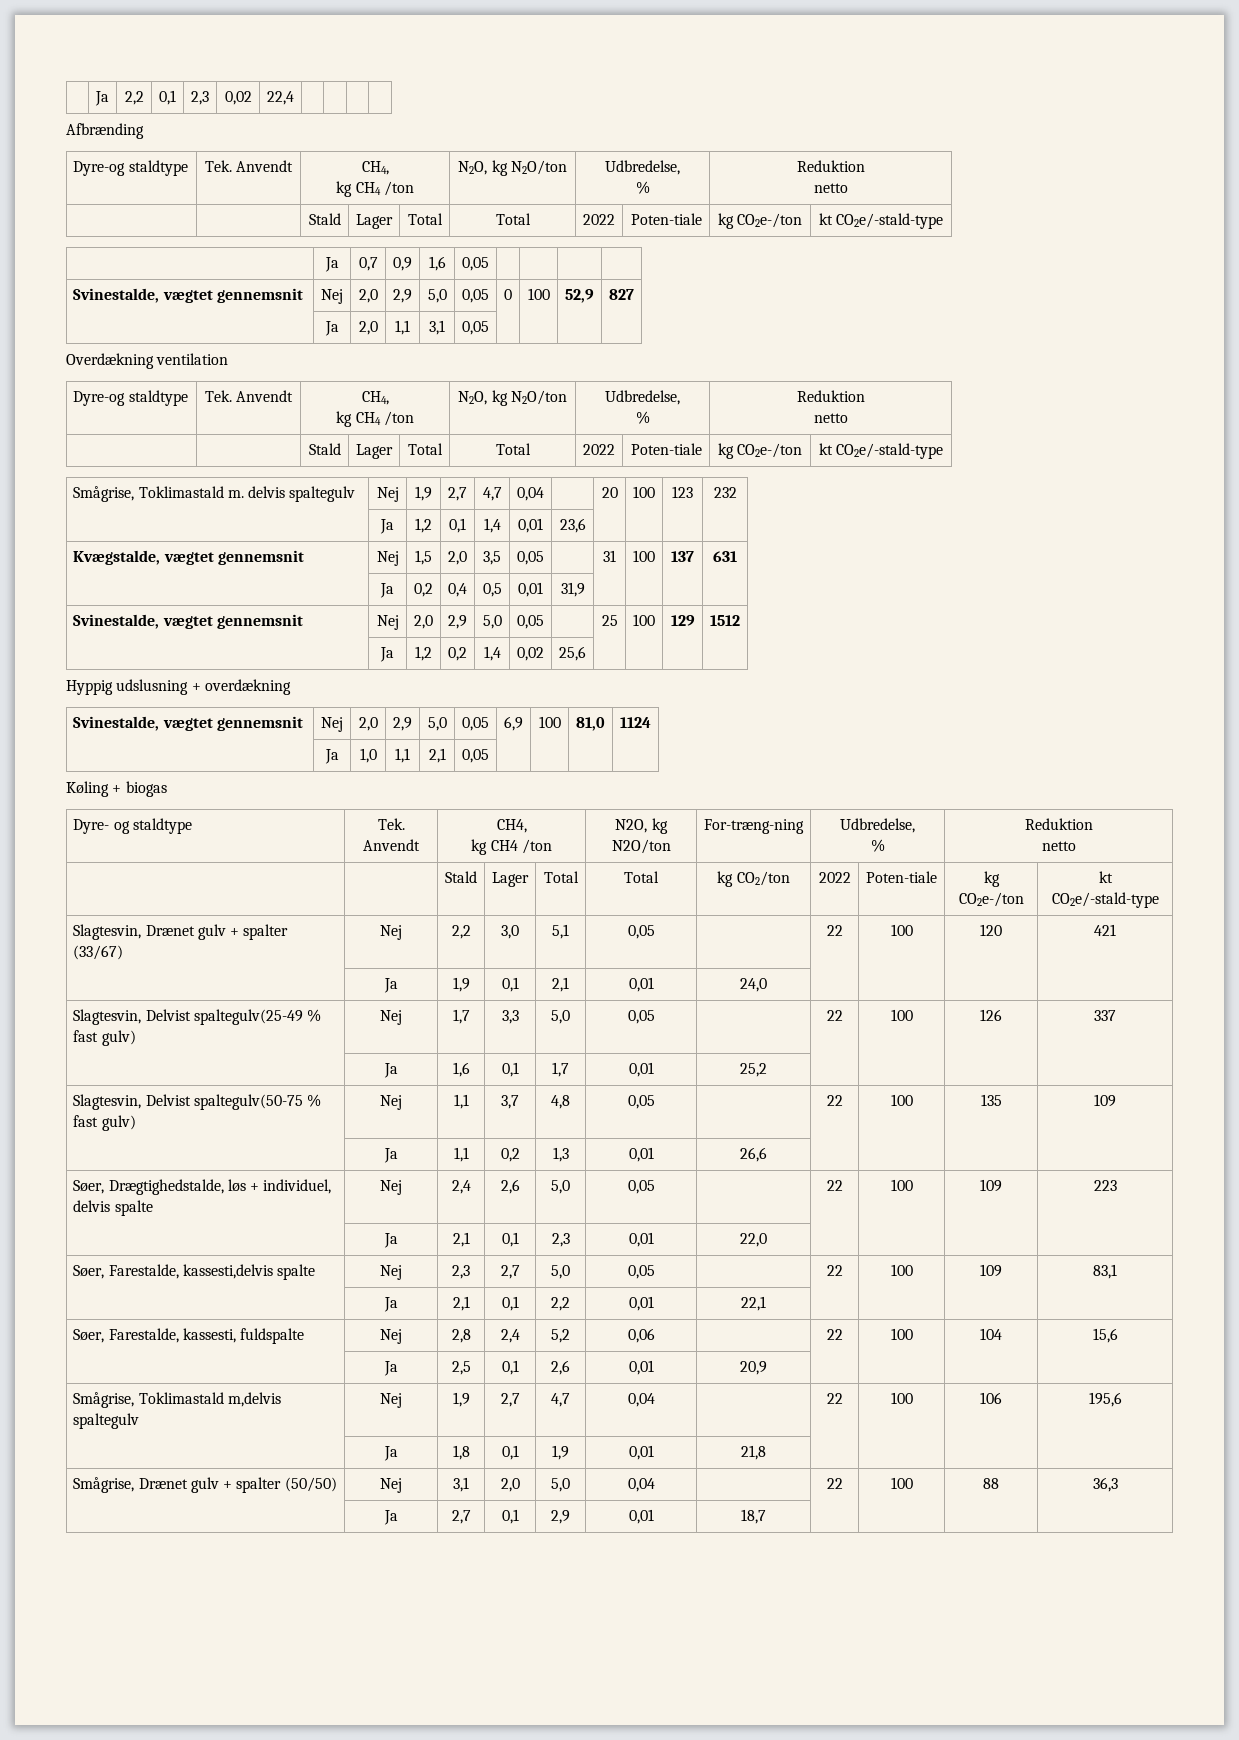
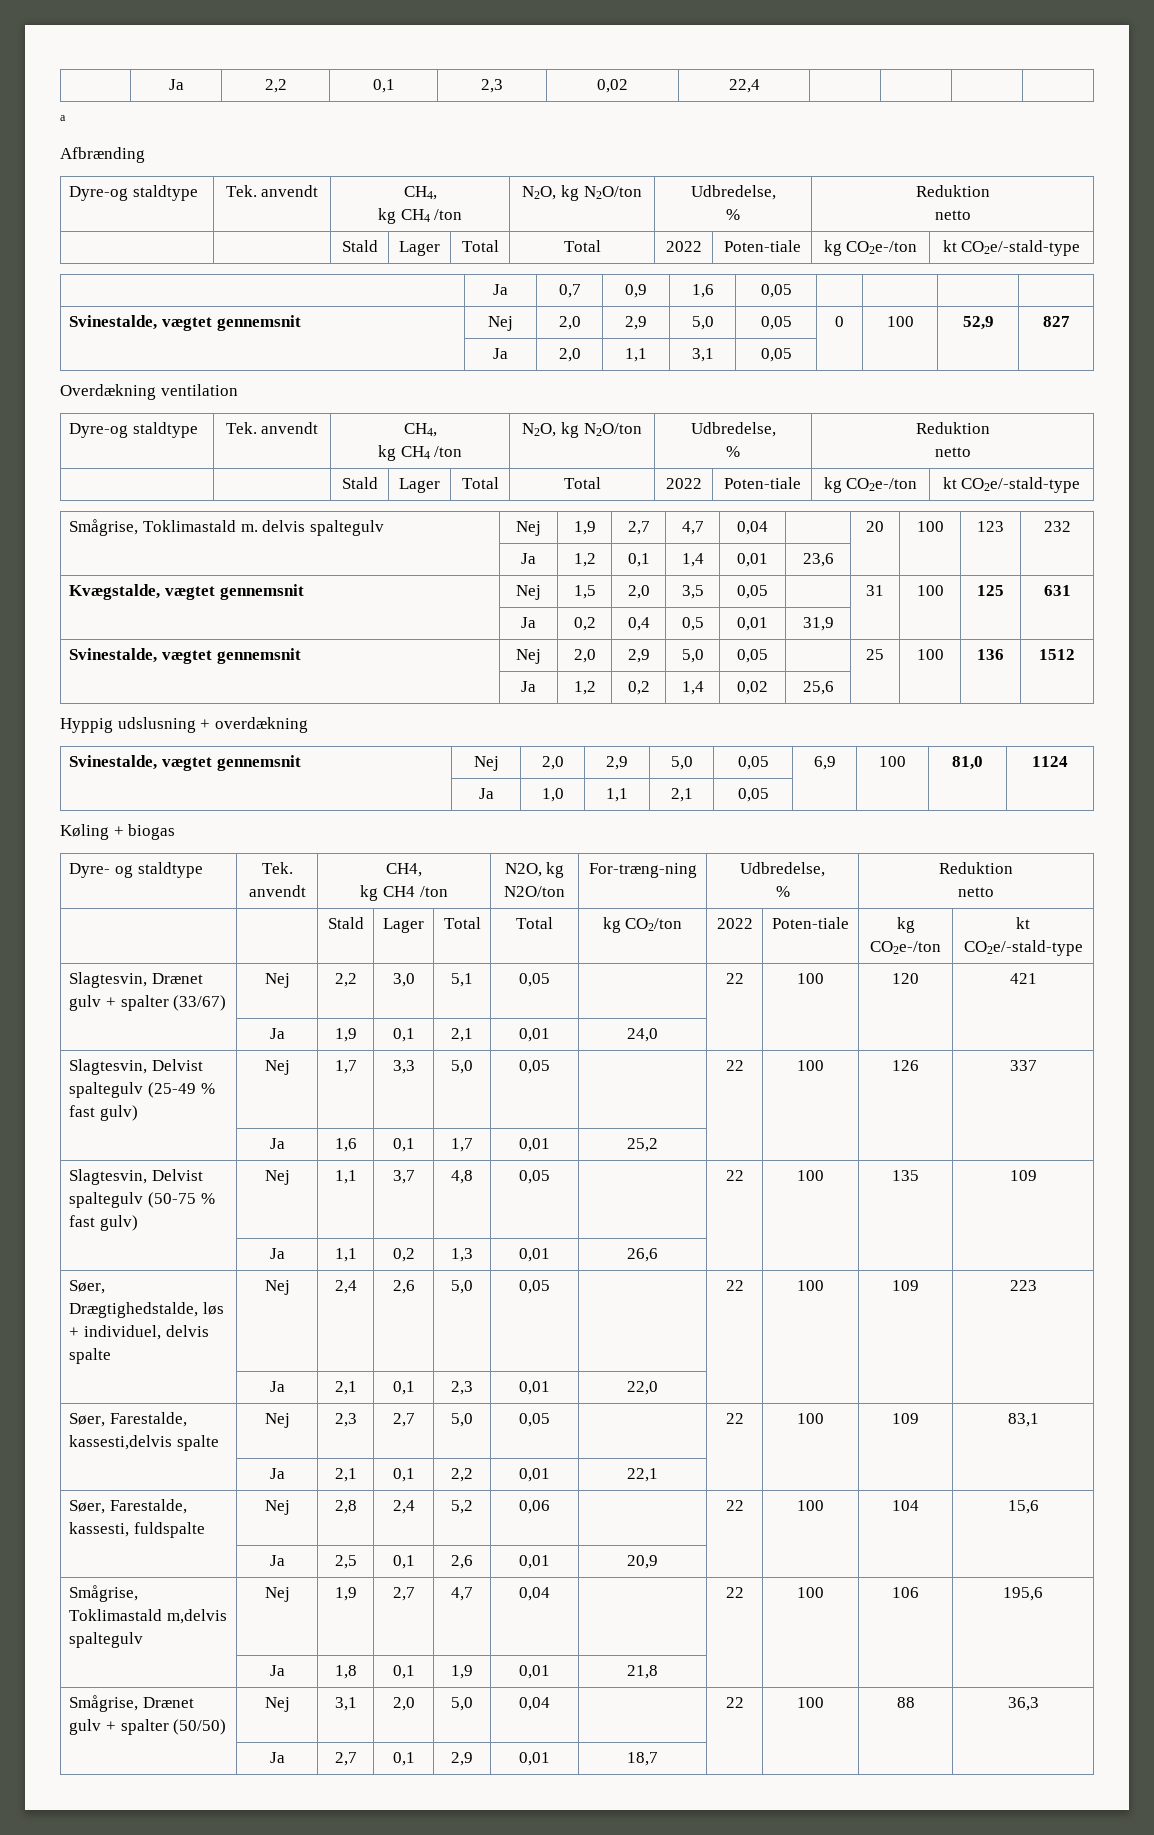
+ a
  Afbrænding
- Dyre-og staldtype | Tek. Anvendt | CH4,
+ Dyre-og staldtype | Tek. anvendt | CH4,
  Overdækning ventilation
- Dyre-og staldtype | Tek. Anvendt | CH4,
+ Dyre-og staldtype | Tek. anvendt | CH4,
- Kvægstalde, vægtet gennemsnit | Nej | 1,5 | 2,0 | 3,5 | 0,05 | | 31 | 100 | 137 | 631
+ Kvægstalde, vægtet gennemsnit | Nej | 1,5 | 2,0 | 3,5 | 0,05 | | 31 | 100 | 125 | 631
- Svinestalde, vægtet gennemsnit | Nej | 2,0 | 2,9 | 5,0 | 0,05 | | 25 | 100 | 129 | 1512
+ Svinestalde, vægtet gennemsnit | Nej | 2,0 | 2,9 | 5,0 | 0,05 | | 25 | 100 | 136 | 1512
- Dyre- og staldtype | Tek. Anvendt | CH4,
+ Dyre- og staldtype | Tek. anvendt | CH4,
- Slagtesvin, Delvist spaltegulv(25-49 % fast gulv) | Nej | 1,7 | 3,3 | 5,0 | 0,05 | | 22 | 100 | 126 | 337
+ Slagtesvin, Delvist spaltegulv (25-49 % fast gulv) | Nej | 1,7 | 3,3 | 5,0 | 0,05 | | 22 | 100 | 126 | 337
- Slagtesvin, Delvist spaltegulv(50-75 % fast gulv) | Nej | 1,1 | 3,7 | 4,8 | 0,05 | | 22 | 100 | 135 | 109
+ Slagtesvin, Delvist spaltegulv (50-75 % fast gulv) | Nej | 1,1 | 3,7 | 4,8 | 0,05 | | 22 | 100 | 135 | 109

